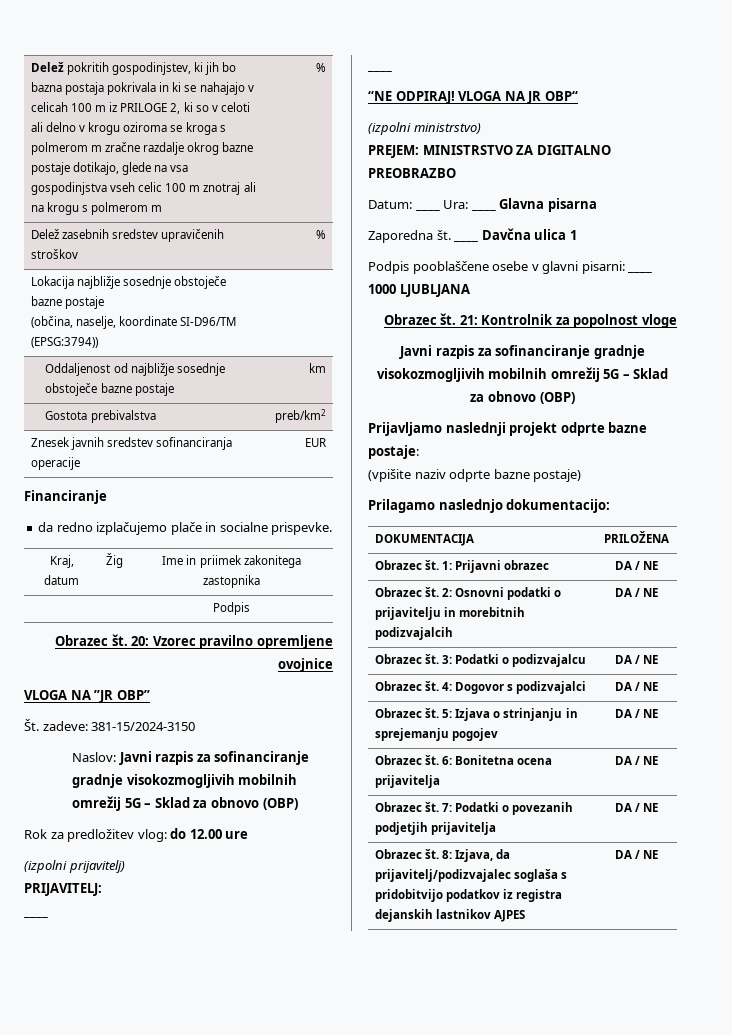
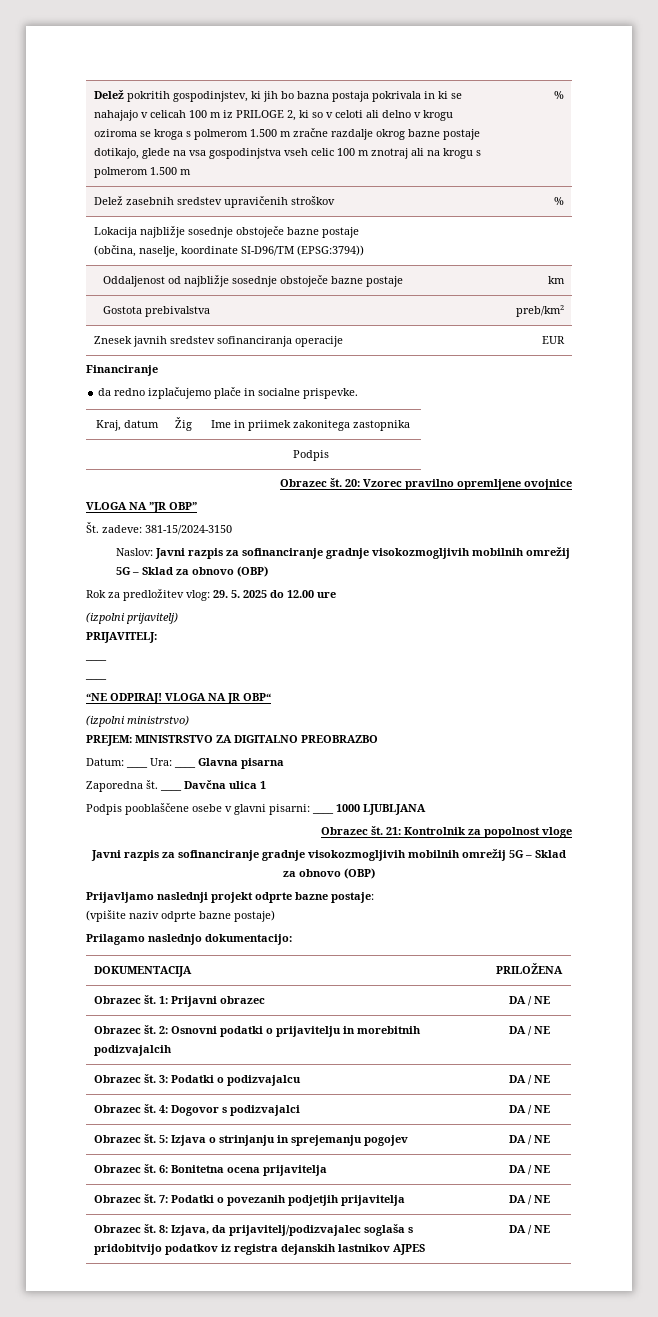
- Delež pokritih gospodinjstev, ki jih bo bazna postaja pokrivala in ki se nahajajo v celicah 100 m iz PRILOGE 2, ki so v celoti ali delno v krogu oziroma se kroga s polmerom m zračne razdalje okrog bazne postaje dotikajo, glede na vsa gospodinjstva vseh celic 100 m znotraj ali na krogu s polmerom m
+ Delež pokritih gospodinjstev, ki jih bo bazna postaja pokrivala in ki se nahajajo v celicah 100 m iz PRILOGE 2, ki so v celoti ali delno v krogu oziroma se kroga s polmerom 1.500 m zračne razdalje okrog bazne postaje dotikajo, glede na vsa gospodinjstva vseh celic 100 m znotraj ali na krogu s polmerom 1.500 m
- Rok za predložitev vlog: do 12.00 ure
+ Rok za predložitev vlog: 29. 5. 2025 do 12.00 ure

